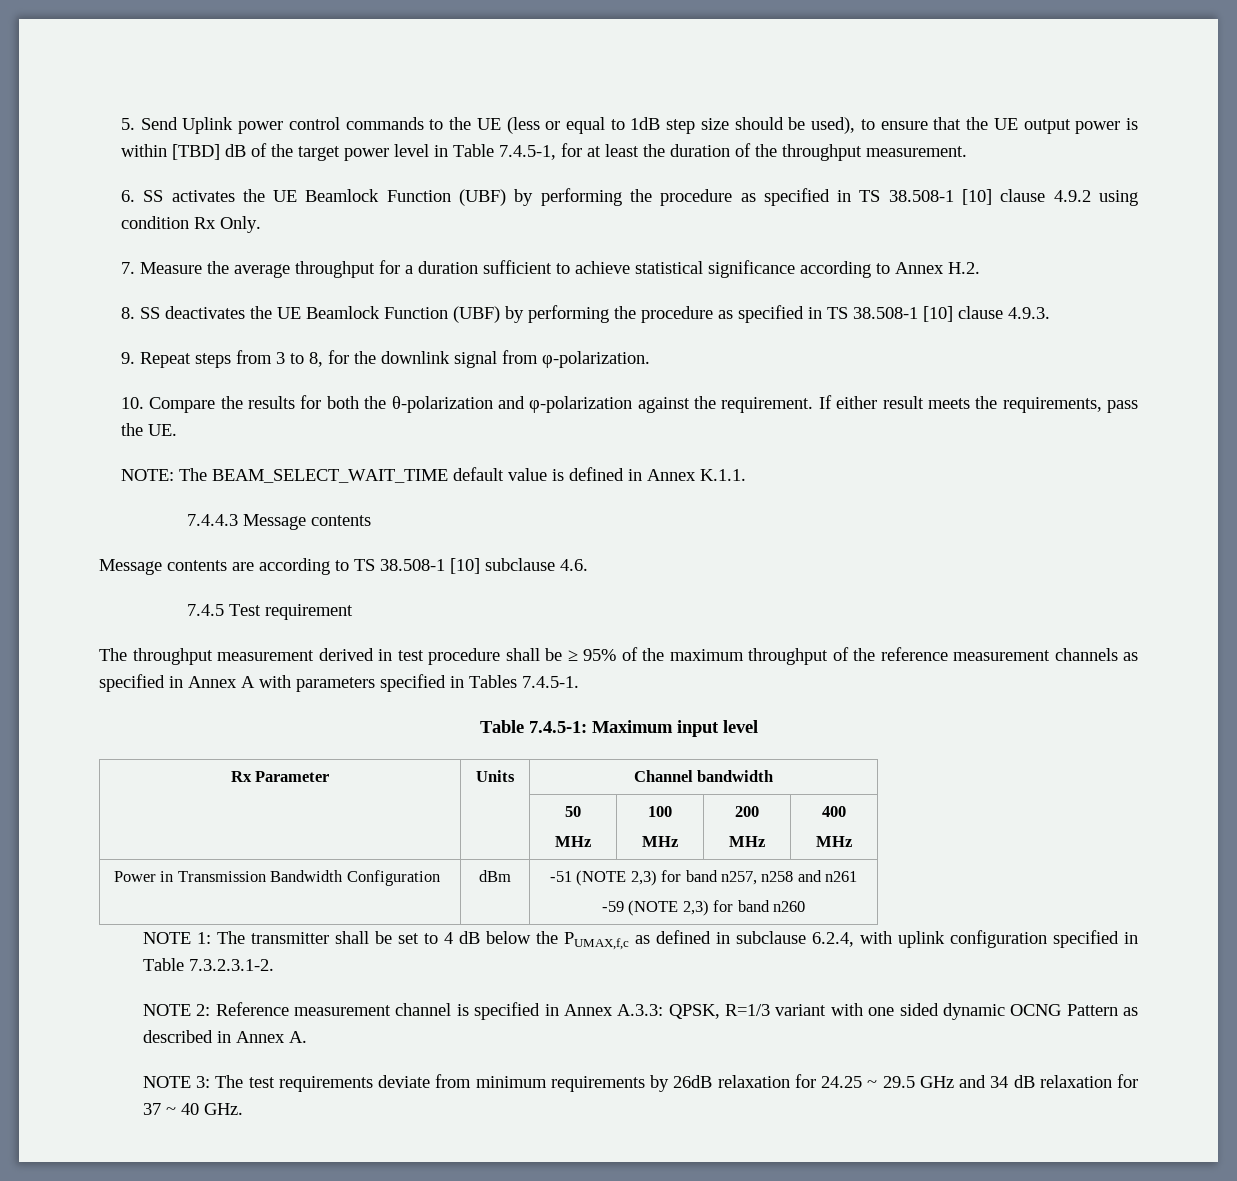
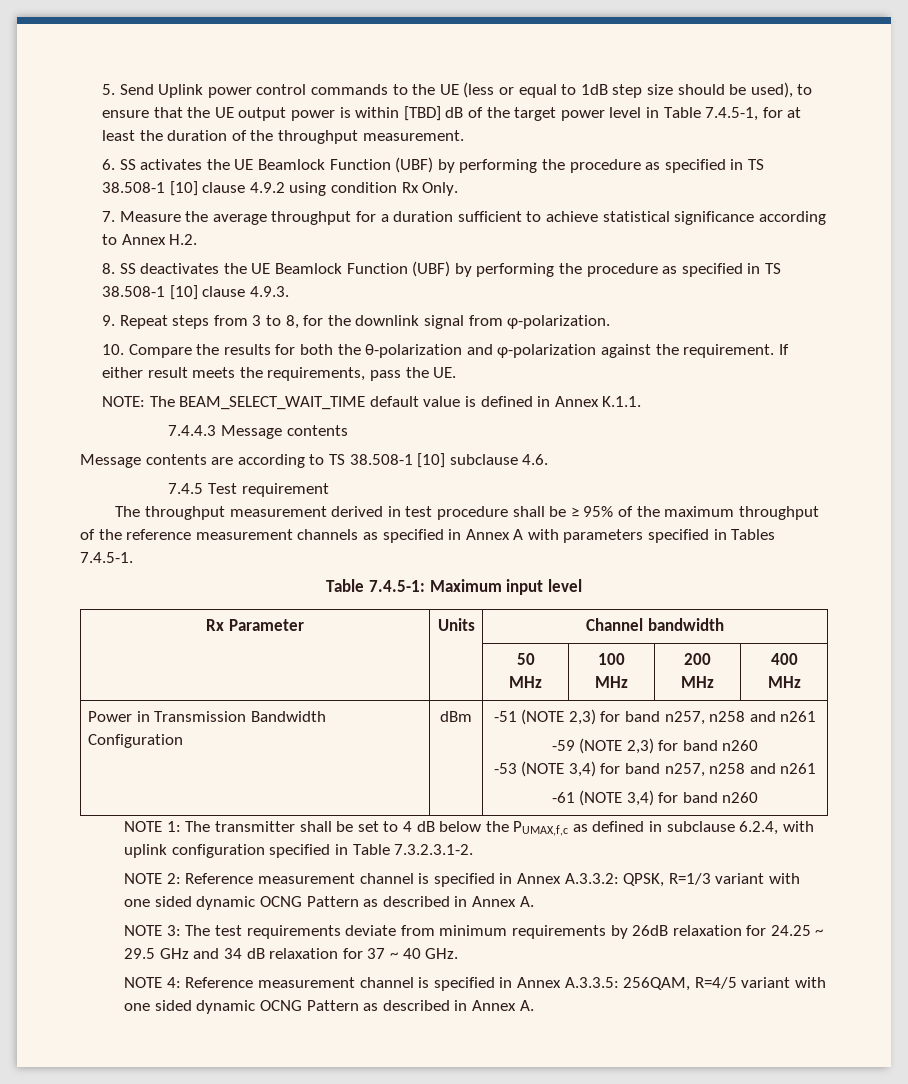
  Power in Transmission Bandwidth Configuration | dBm | -51 (NOTE 2,3) for band n257, n258 and n261
  -59 (NOTE 2,3) for band n260
+ -53 (NOTE 3,4) for band n257, n258 and n261
+ -61 (NOTE 3,4) for band n260
- NOTE 2: Reference measurement channel is specified in Annex A.3.3: QPSK, R=1/3 variant with one sided dynamic OCNG Pattern as described in Annex A.
+ NOTE 2: Reference measurement channel is specified in Annex A.3.3.2: QPSK, R=1/3 variant with one sided dynamic OCNG Pattern as described in Annex A.
+ NOTE 4: Reference measurement channel is specified in Annex A.3.3.5: 256QAM, R=4/5 variant with one sided dynamic OCNG Pattern as described in Annex A.

